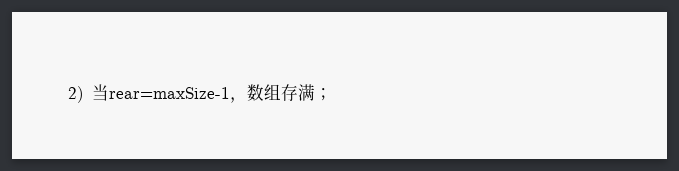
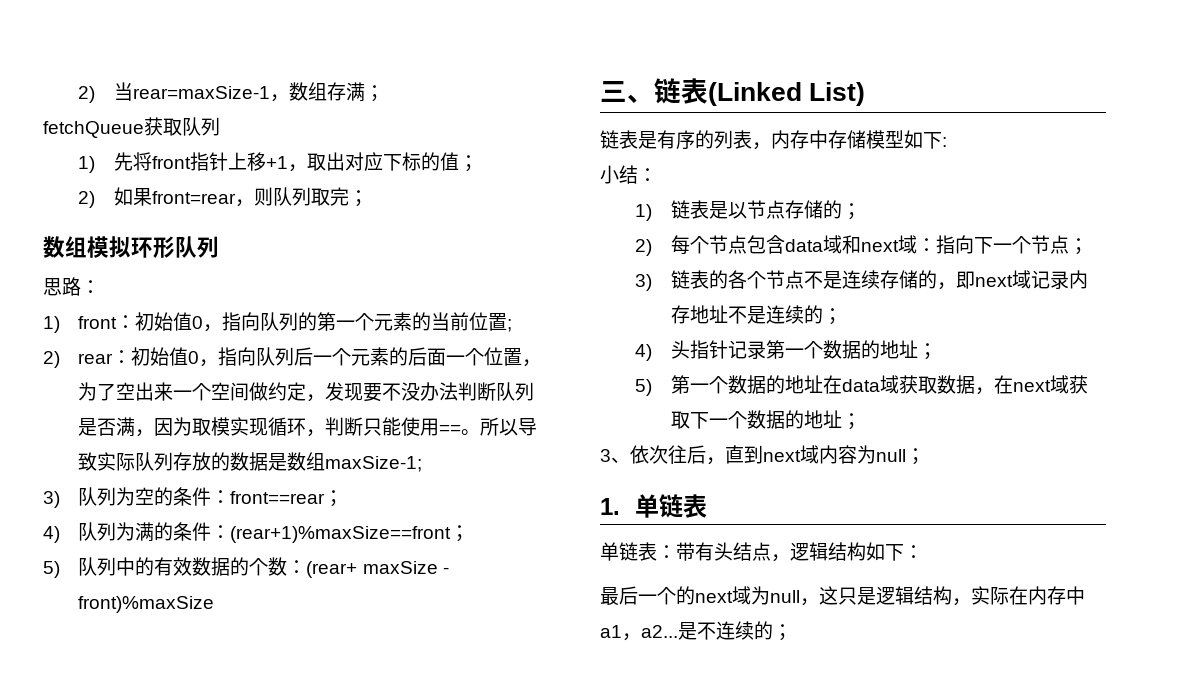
+ fetchQueue获取队列
+ 1)先将front指针上移+1，取出对应下标的值；
+ 2)如果front=rear，则队列取完；
+ 数组模拟环形队列
+ 思路：
+ 1) front：初始值0，指向队列的第一个元素的当前位置;
+ 2) rear：初始值0，指向队列后一个元素的后面一个位置，为了空出来一个空间做约定，发现要不没办法判断队列是否满，因为取模实现循环，判断只能使用==。所以导致实际队列存放的数据是数组maxSize-1;
+ 3)队列为空的条件：front==rear；
+ 4)队列为满的条件：(rear+1)%maxSize==front；
+ 5)队列中的有效数据的个数：(rear+ maxSize - front)%maxSize
+ 三、链表(Linked List)
+ 链表是有序的列表，内存中存储模型如下:
+ 小结：
+ 1)链表是以节点存储的；
+ 2)每个节点包含data域和next域：指向下一个节点；
+ 3)链表的各个节点不是连续存储的，即next域记录内存地址不是连续的；
+ 4)头指针记录第一个数据的地址；
+ 5)第一个数据的地址在data域获取数据，在next域获取下一个数据的地址；
+ 3、依次往后，直到next域内容为null；
+ 1.单链表
+ 单链表：带有头结点，逻辑结构如下：
+ 最后一个的next域为null，这只是逻辑结构，实际在内存中a1，a2...是不连续的；

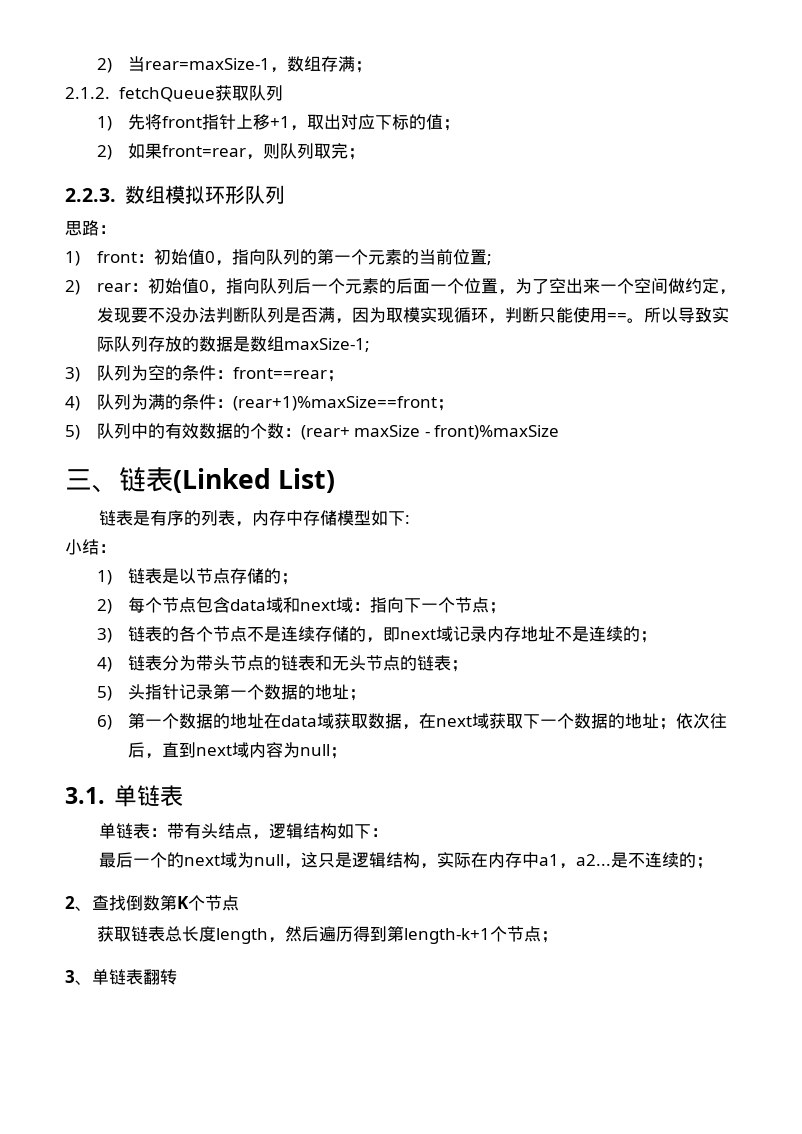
- fetchQueue获取队列
+ 2.1.2. fetchQueue获取队列
- 数组模拟环形队列
+ 2.2.3.数组模拟环形队列
- 4)头指针记录第一个数据的地址；
+ 4)链表分为带头节点的链表和无头节点的链表；
+ 5)头指针记录第一个数据的地址；
- 5)第一个数据的地址在data域获取数据，在next域获取下一个数据的地址；
- 3、依次往后，直到next域内容为null；
+ 6)第一个数据的地址在data域获取数据，在next域获取下一个数据的地址；依次往后，直到next域内容为null；
- 1.单链表
+ 3.1.单链表
+ 2、查找倒数第K个节点
+ 获取链表总长度length，然后遍历得到第length-k+1个节点；
+ 3、单链表翻转

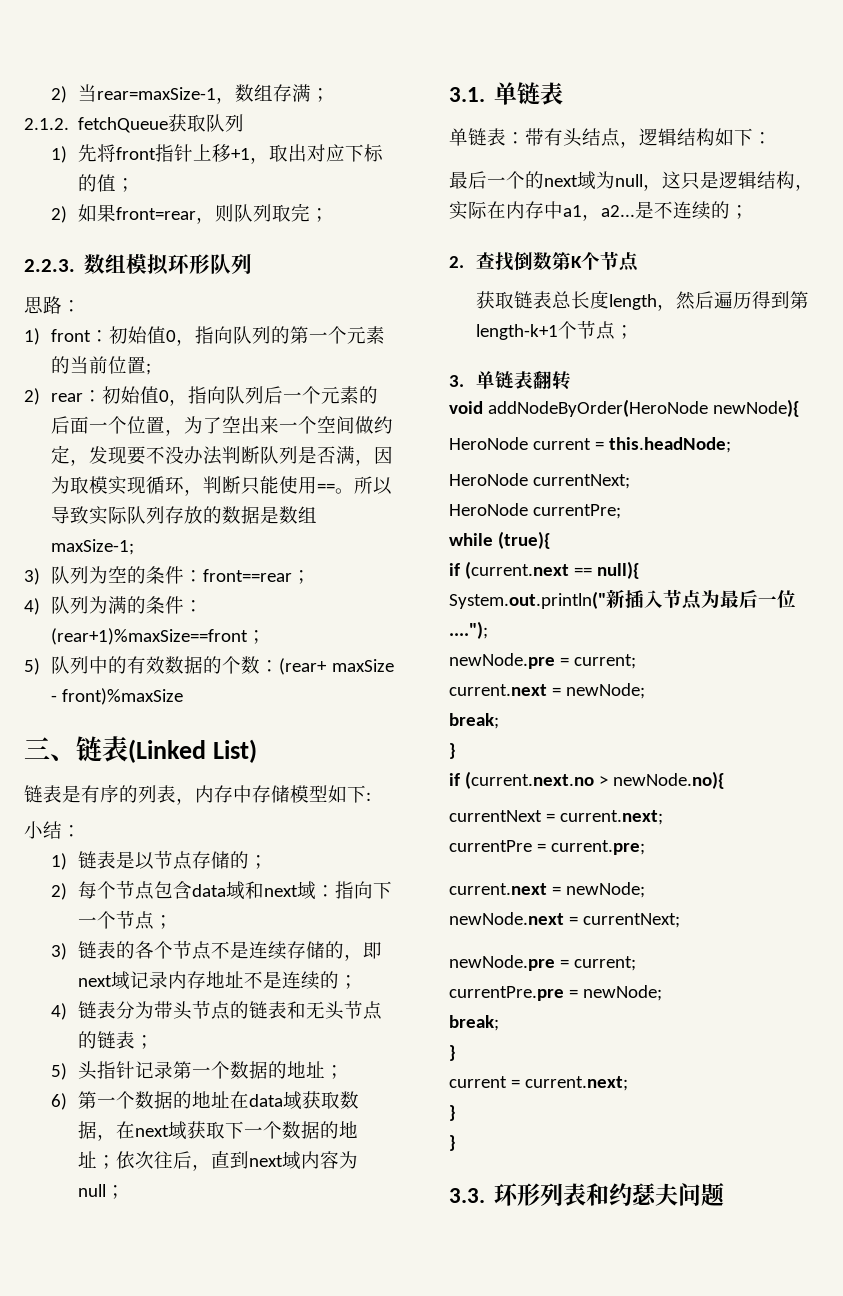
- 2、查找倒数第K个节点
+ 2.查找倒数第K个节点
- 3、单链表翻转
+ 3.单链表翻转
+ void addNodeByOrder(HeroNode newNode){
+ HeroNode current = this.headNode;
+ HeroNode currentNext;
+ HeroNode currentPre;
+ while (true){
+ if (current.next == null){
+ System.out.println("新插入节点为最后一位....");
+ newNode.pre = current;
+ current.next = newNode;
+ break;
+ }
+ if (current.next.no > newNode.no){
+ currentNext = current.next;
+ currentPre = current.pre;
+ current.next = newNode;
+ newNode.next = currentNext;
+ newNode.pre = current;
+ currentPre.pre = newNode;
+ break;
+ }
+ current = current.next;
+ }
+ }
+ 3.3.环形列表和约瑟夫问题

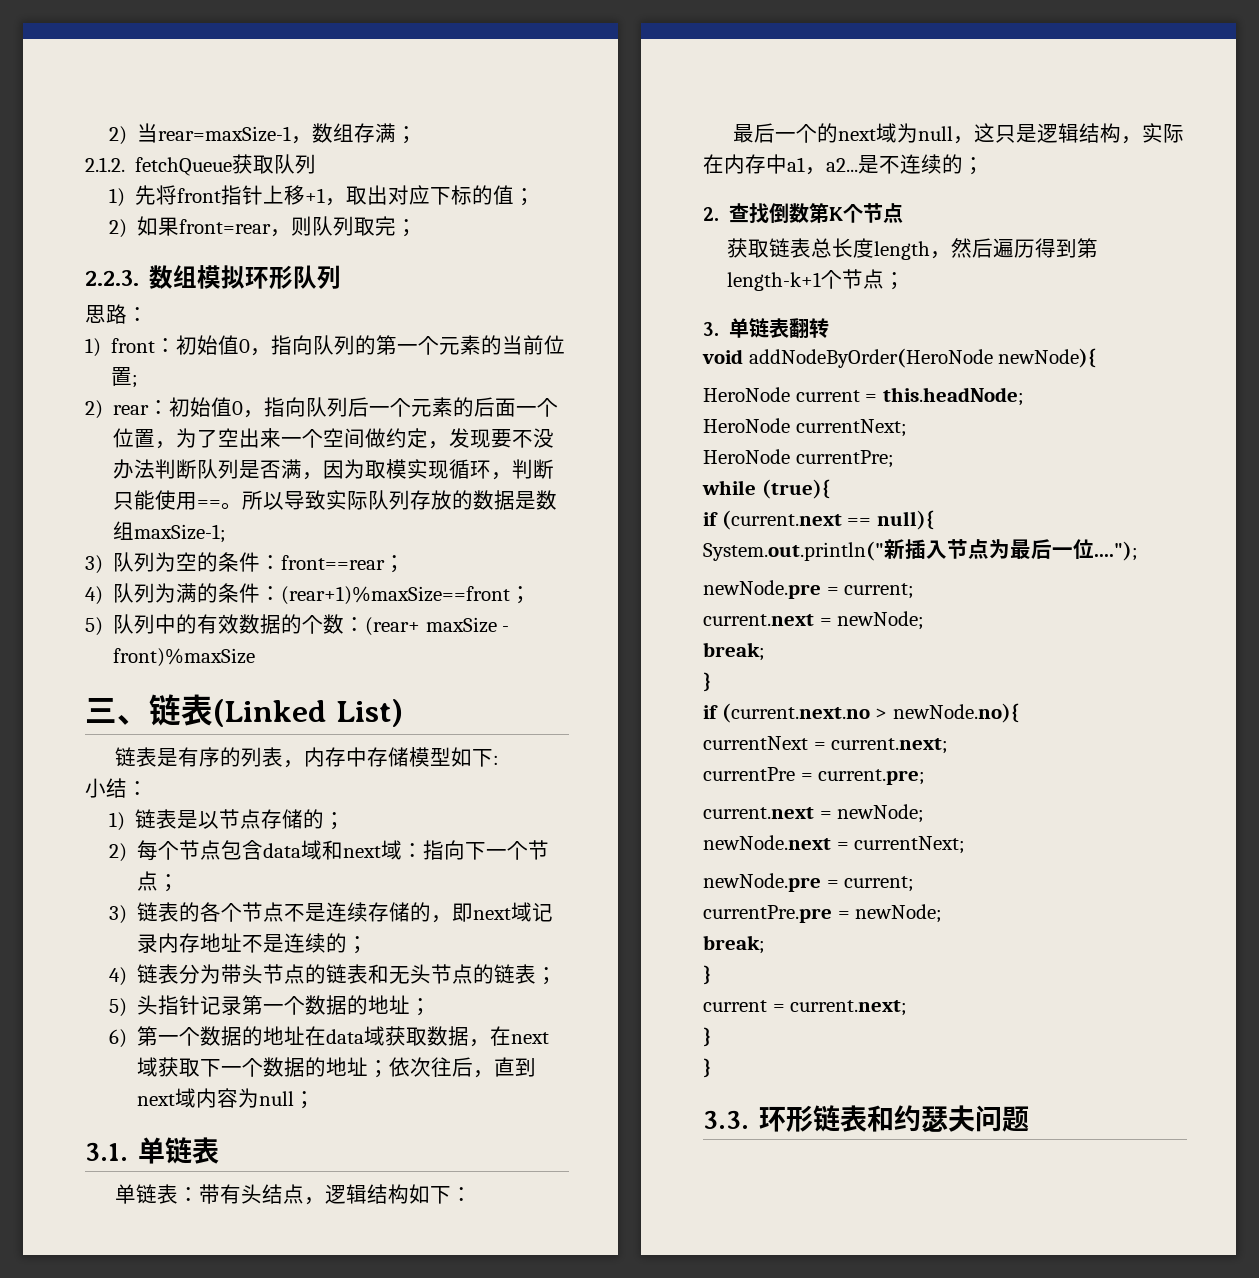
- 3.3.环形列表和约瑟夫问题
+ 3.3.环形链表和约瑟夫问题

